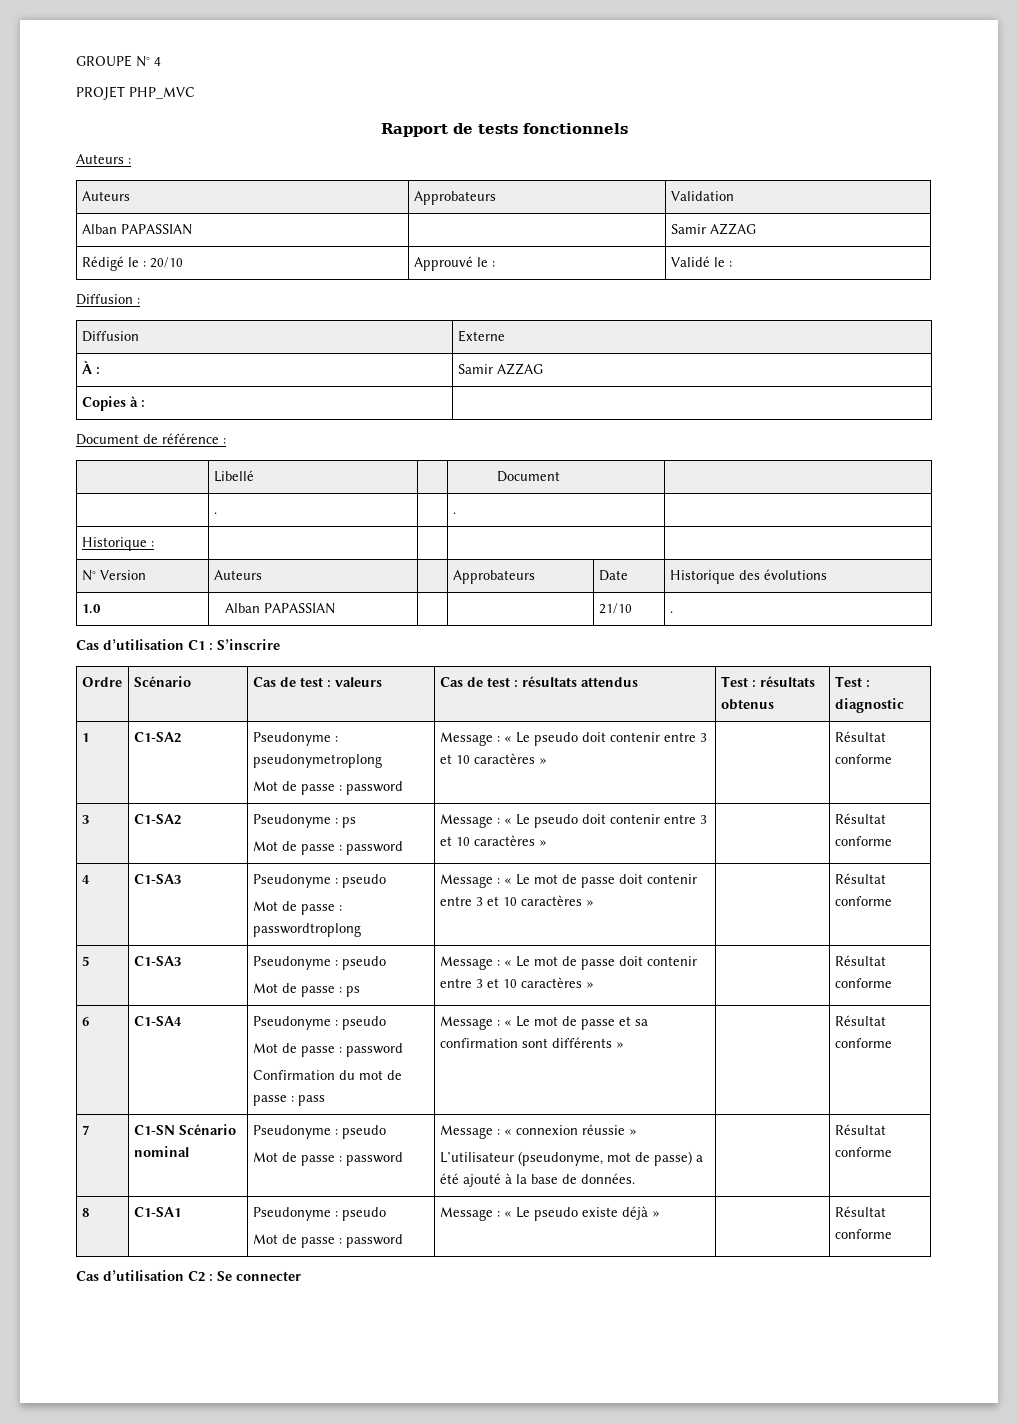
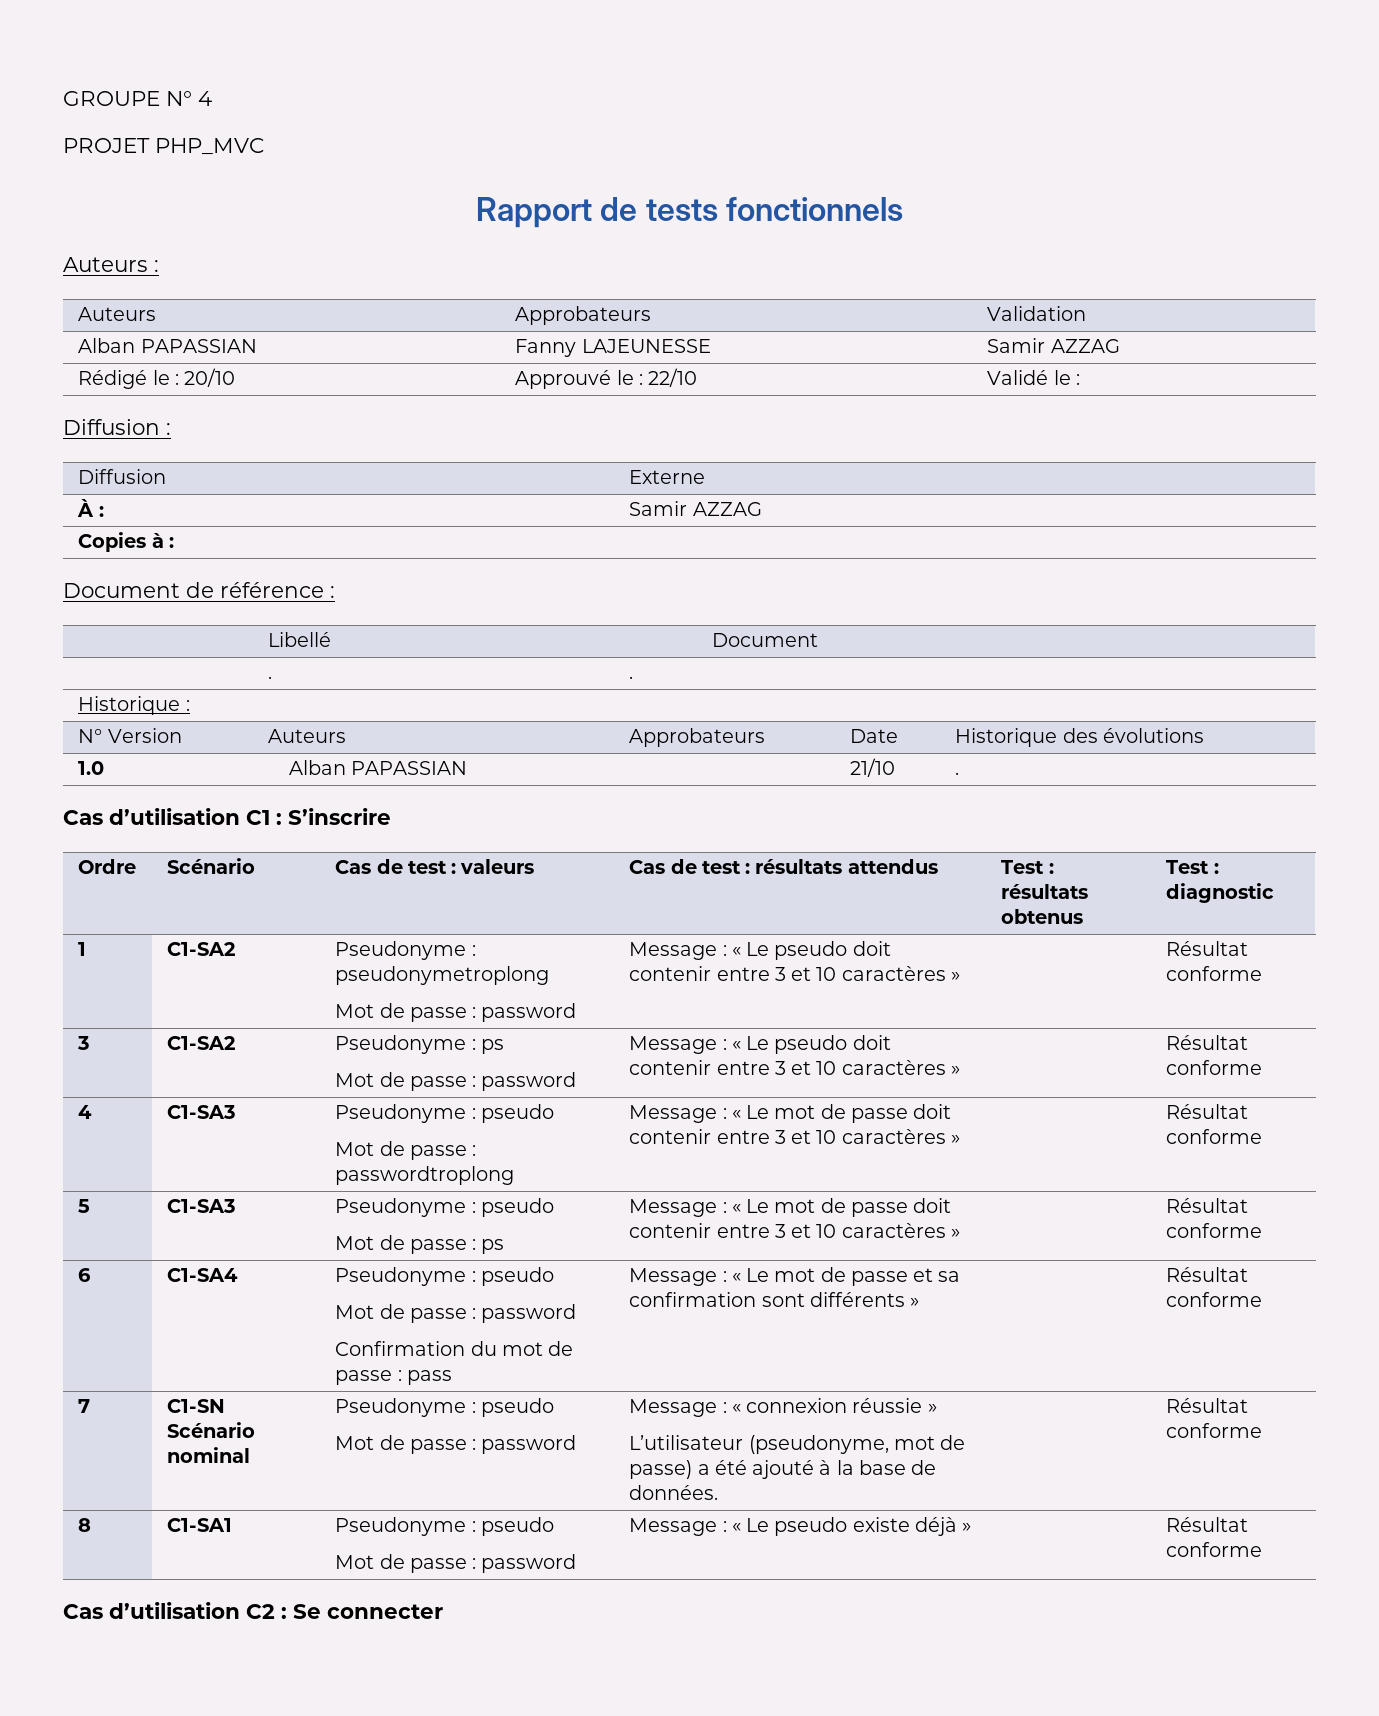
- Alban PAPASSIAN | | Samir AZZAG
+ Alban PAPASSIAN | Fanny LAJEUNESSE | Samir AZZAG
- Rédigé le : 20/10 | Approuvé le : | Validé le :
+ Rédigé le : 20/10 | Approuvé le : 22/10 | Validé le :

